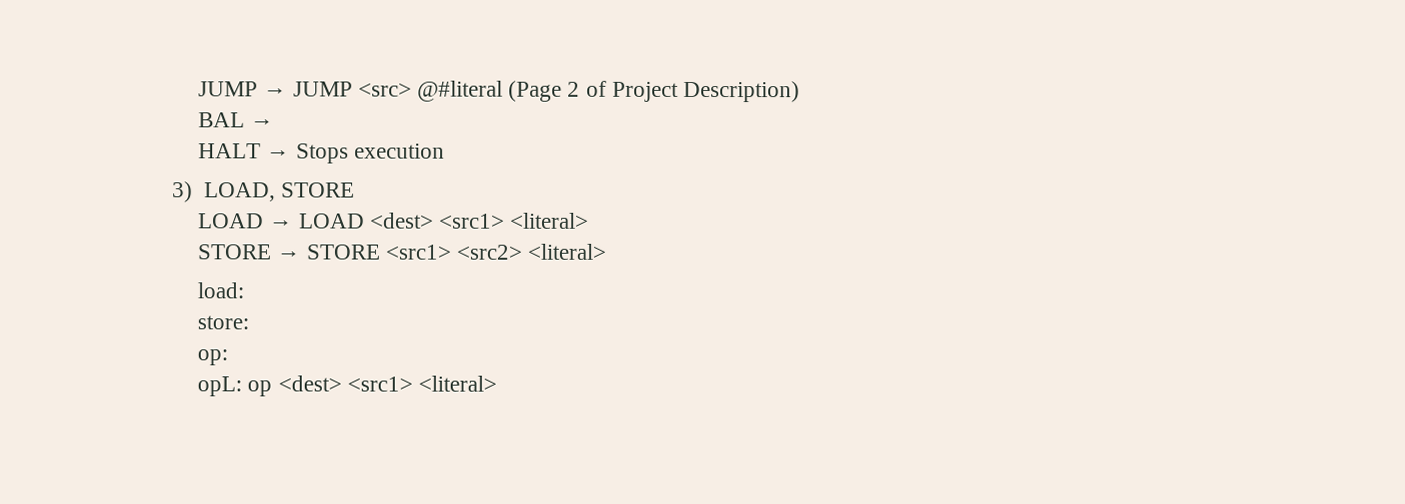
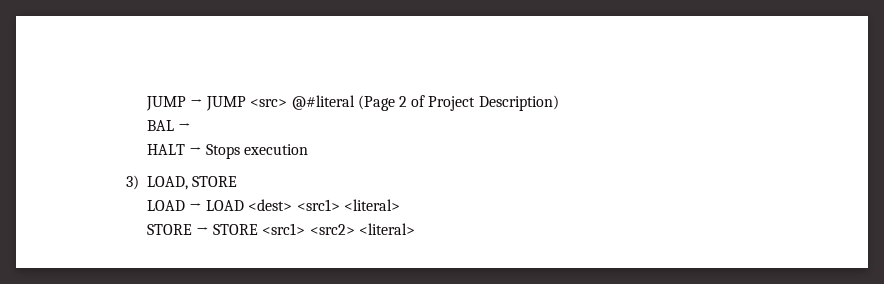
- load:
- store:
- op:
- opL: op <dest> <src1> <literal>

